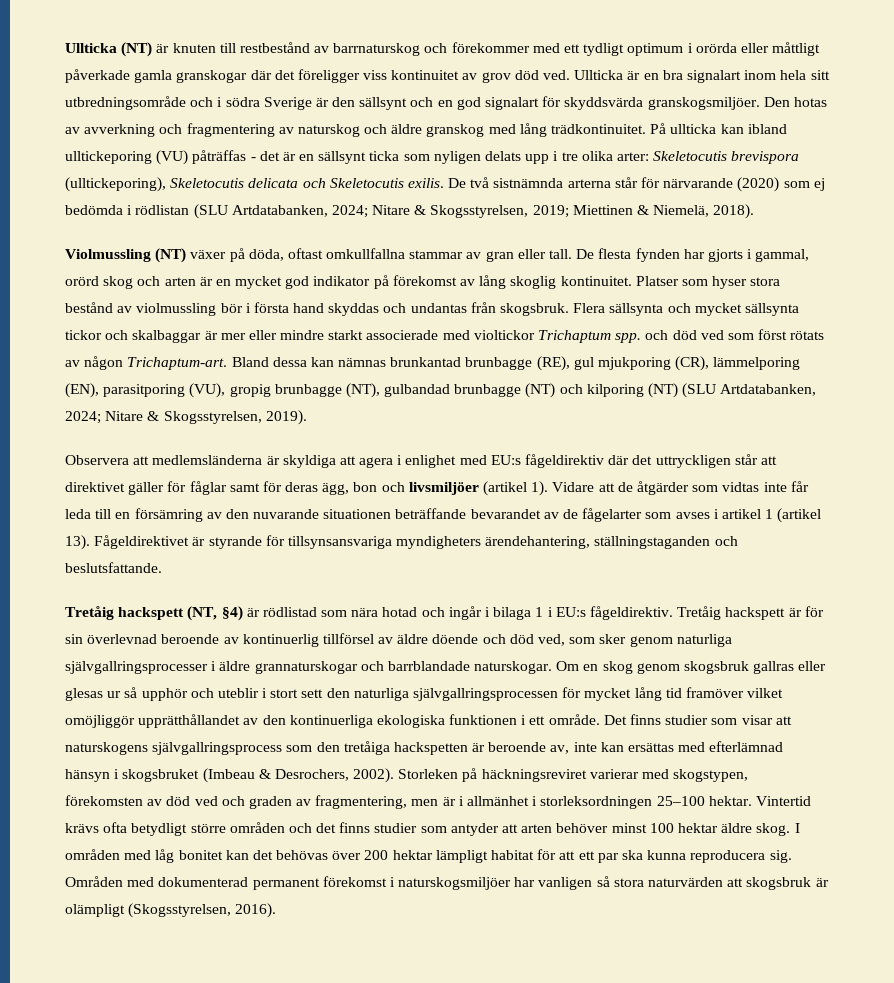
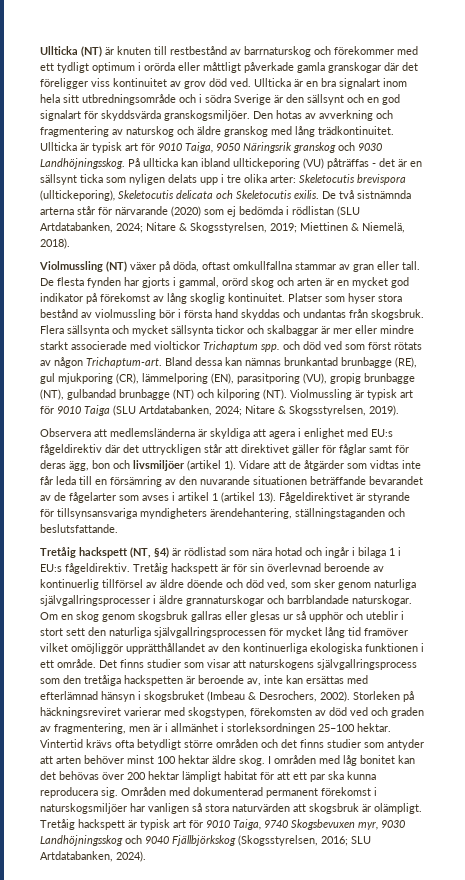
+ Ullticka är typisk art för 9010 Taiga, 9050 Näringsrik granskog och 9030 Landhöjningsskog.
- Bland dessa kan nämnas brunkantad brunbagge (RE), gul mjukporing (CR), lämmelporing (EN), parasitporing (VU), gropig brunbagge (NT), gulbandad brunbagge (NT) och kilporing (NT) (SLU Artdatabanken, 2024; Nitare & Skogsstyrelsen, 2019).
+ Bland dessa kan nämnas brunkantad brunbagge (RE), gul mjukporing (CR), lämmelporing (EN), parasitporing (VU), gropig brunbagge (NT), gulbandad brunbagge (NT) och kilporing (NT). Violmussling är typisk art för 9010 Taiga (SLU Artdatabanken, 2024; Nitare & Skogsstyrelsen, 2019).
- Områden med dokumenterad permanent förekomst i naturskogsmiljöer har vanligen så stora naturvärden att skogsbruk är olämpligt (Skogsstyrelsen, 2016).
+ Områden med dokumenterad permanent förekomst i naturskogsmiljöer har vanligen så stora naturvärden att skogsbruk är olämpligt. Tretåig hackspett är typisk art för 9010 Taiga, 9740 Skogsbevuxen myr, 9030 Landhöjningsskog och 9040 Fjällbjörkskog (Skogsstyrelsen, 2016; SLU Artdatabanken, 2024).

